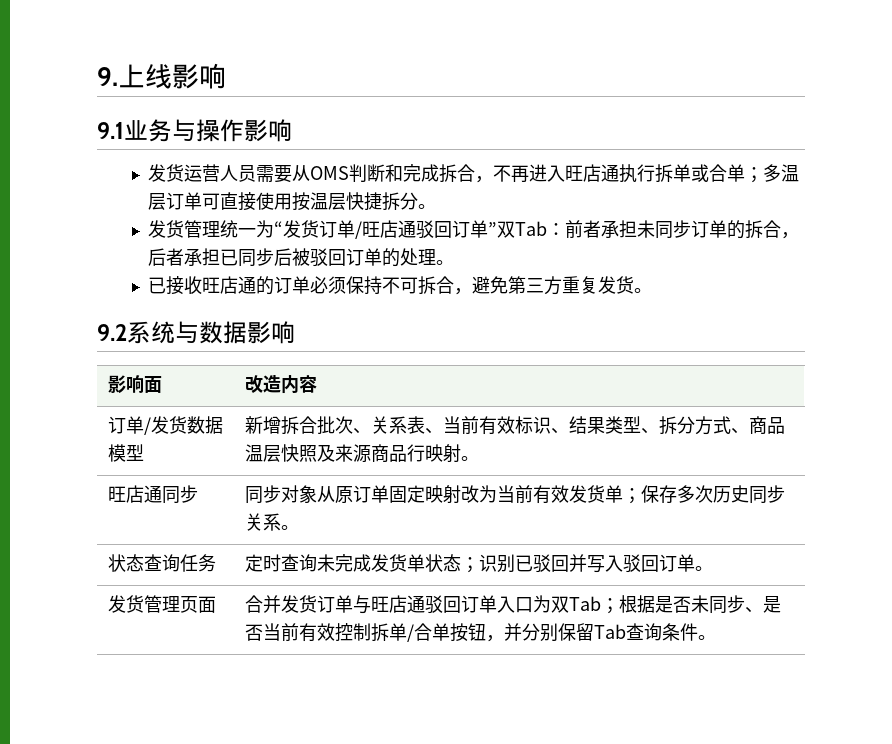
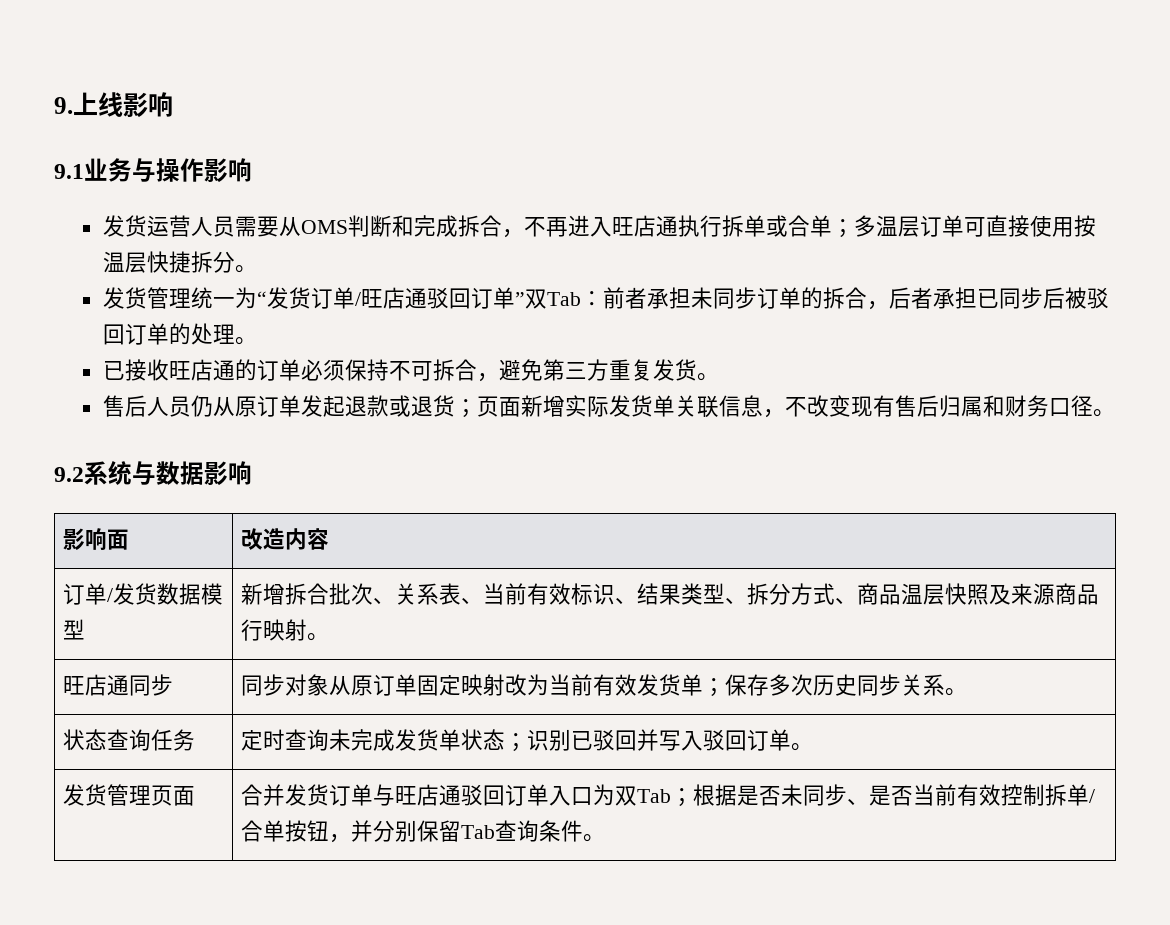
+ 售后人员仍从原订单发起退款或退货；页面新增实际发货单关联信息，不改变现有售后归属和财务口径。

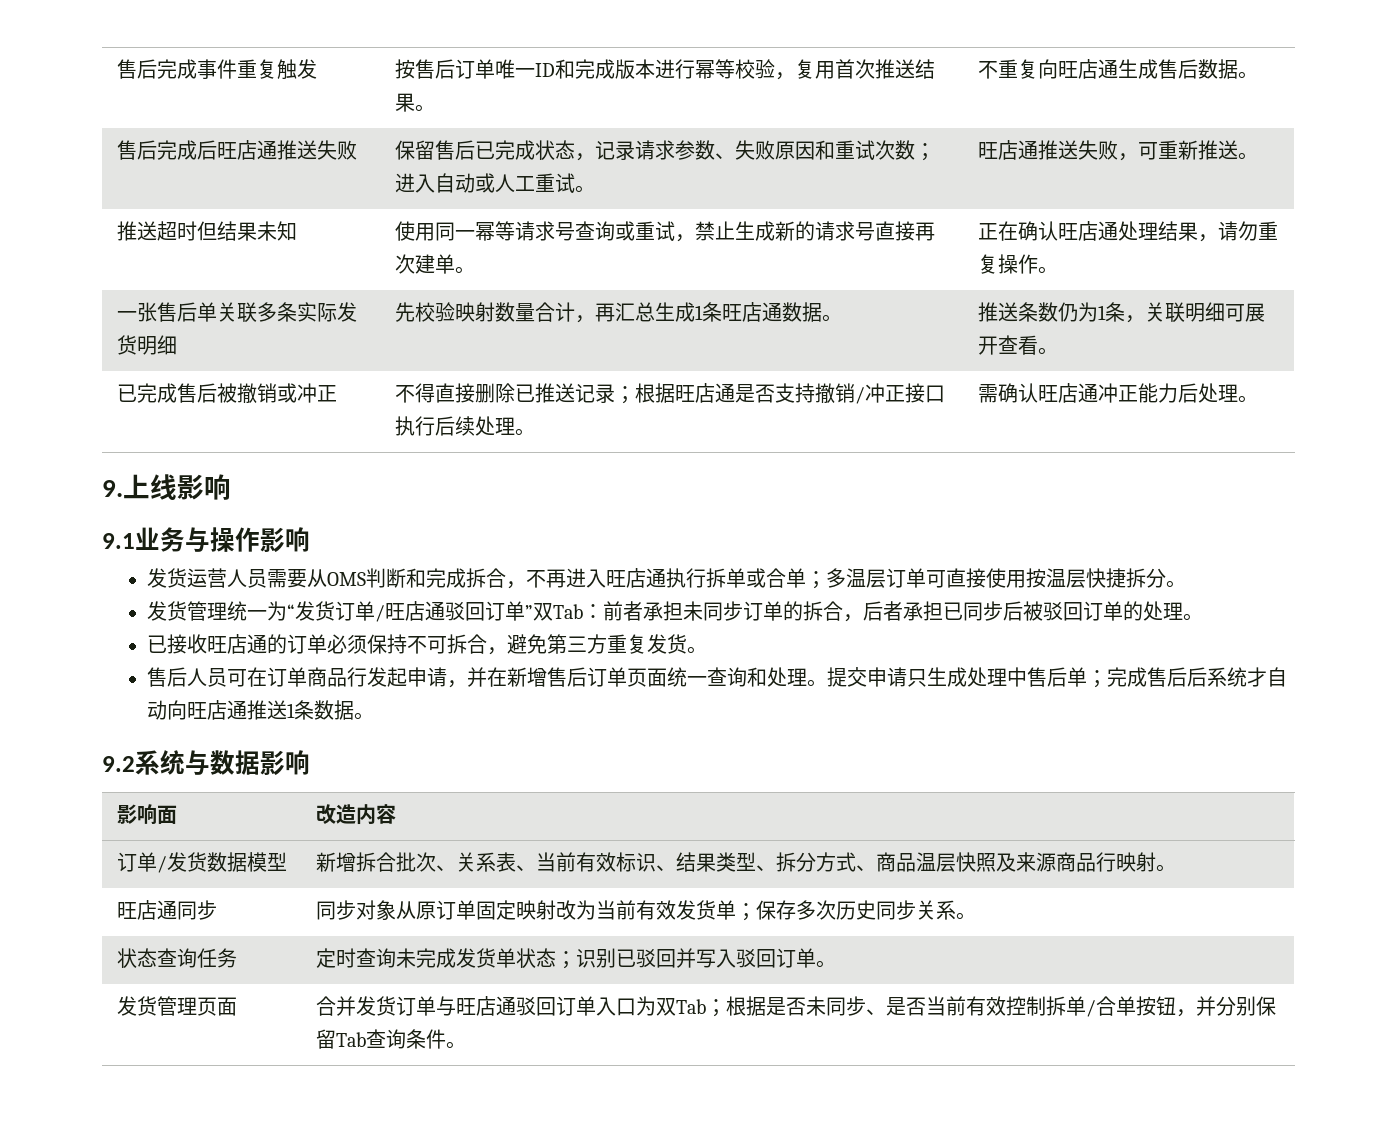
+ 售后完成事件重复触发 | 按售后订单唯一ID和完成版本进行幂等校验，复用首次推送结果。 | 不重复向旺店通生成售后数据。
+ 售后完成后旺店通推送失败 | 保留售后已完成状态，记录请求参数、失败原因和重试次数；进入自动或人工重试。 | 旺店通推送失败，可重新推送。
+ 推送超时但结果未知 | 使用同一幂等请求号查询或重试，禁止生成新的请求号直接再次建单。 | 正在确认旺店通处理结果，请勿重复操作。
+ 一张售后单关联多条实际发货明细 | 先校验映射数量合计，再汇总生成1条旺店通数据。 | 推送条数仍为1条，关联明细可展开查看。
+ 已完成售后被撤销或冲正 | 不得直接删除已推送记录；根据旺店通是否支持撤销/冲正接口执行后续处理。 | 需确认旺店通冲正能力后处理。
- 售后人员仍从原订单发起退款或退货；页面新增实际发货单关联信息，不改变现有售后归属和财务口径。
+ 售后人员可在订单商品行发起申请，并在新增售后订单页面统一查询和处理。提交申请只生成处理中售后单；完成售后后系统才自动向旺店通推送1条数据。

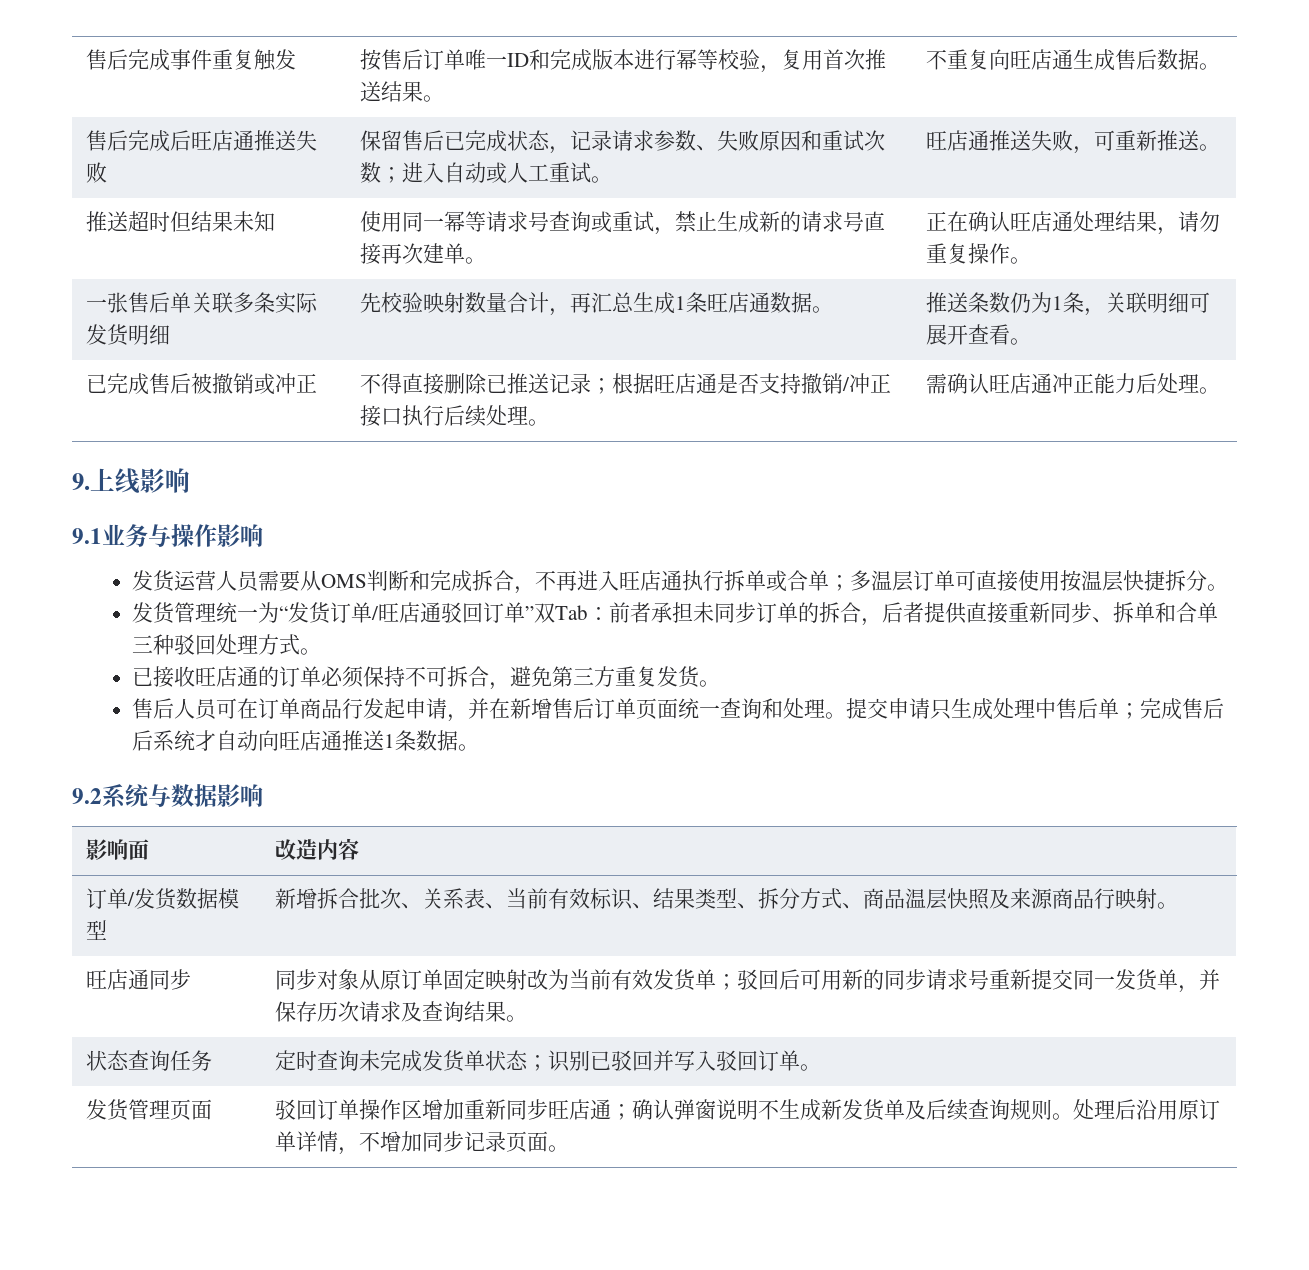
- 发货管理统一为“发货订单/旺店通驳回订单”双Tab：前者承担未同步订单的拆合，后者承担已同步后被驳回订单的处理。
+ 发货管理统一为“发货订单/旺店通驳回订单”双Tab：前者承担未同步订单的拆合，后者提供直接重新同步、拆单和合单三种驳回处理方式。
- 旺店通同步 | 同步对象从原订单固定映射改为当前有效发货单；保存多次历史同步关系。
+ 旺店通同步 | 同步对象从原订单固定映射改为当前有效发货单；驳回后可用新的同步请求号重新提交同一发货单，并保存历次请求及查询结果。
- 发货管理页面 | 合并发货订单与旺店通驳回订单入口为双Tab；根据是否未同步、是否当前有效控制拆单/合单按钮，并分别保留Tab查询条件。
+ 发货管理页面 | 驳回订单操作区增加重新同步旺店通；确认弹窗说明不生成新发货单及后续查询规则。处理后沿用原订单详情，不增加同步记录页面。

